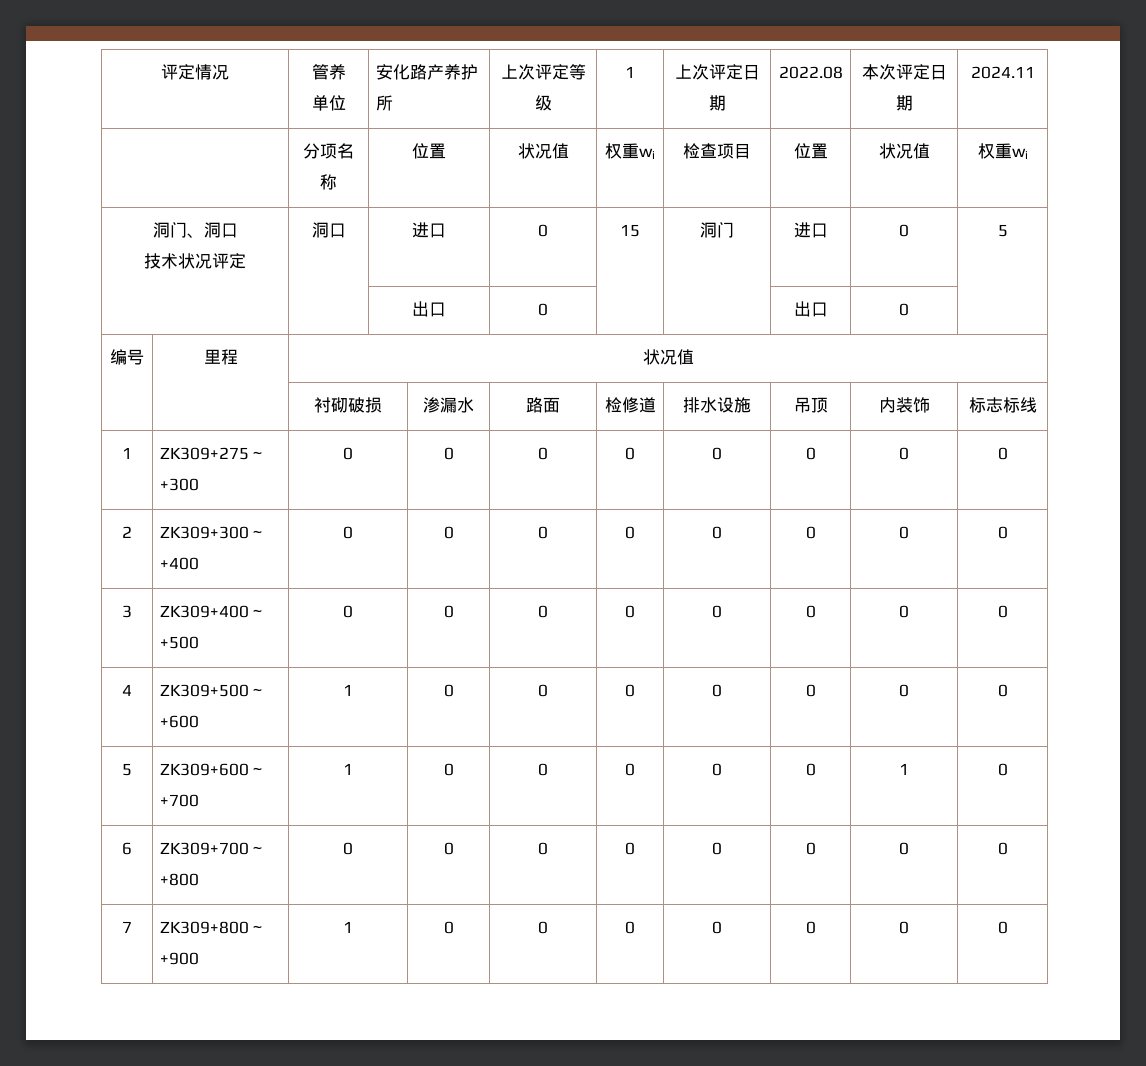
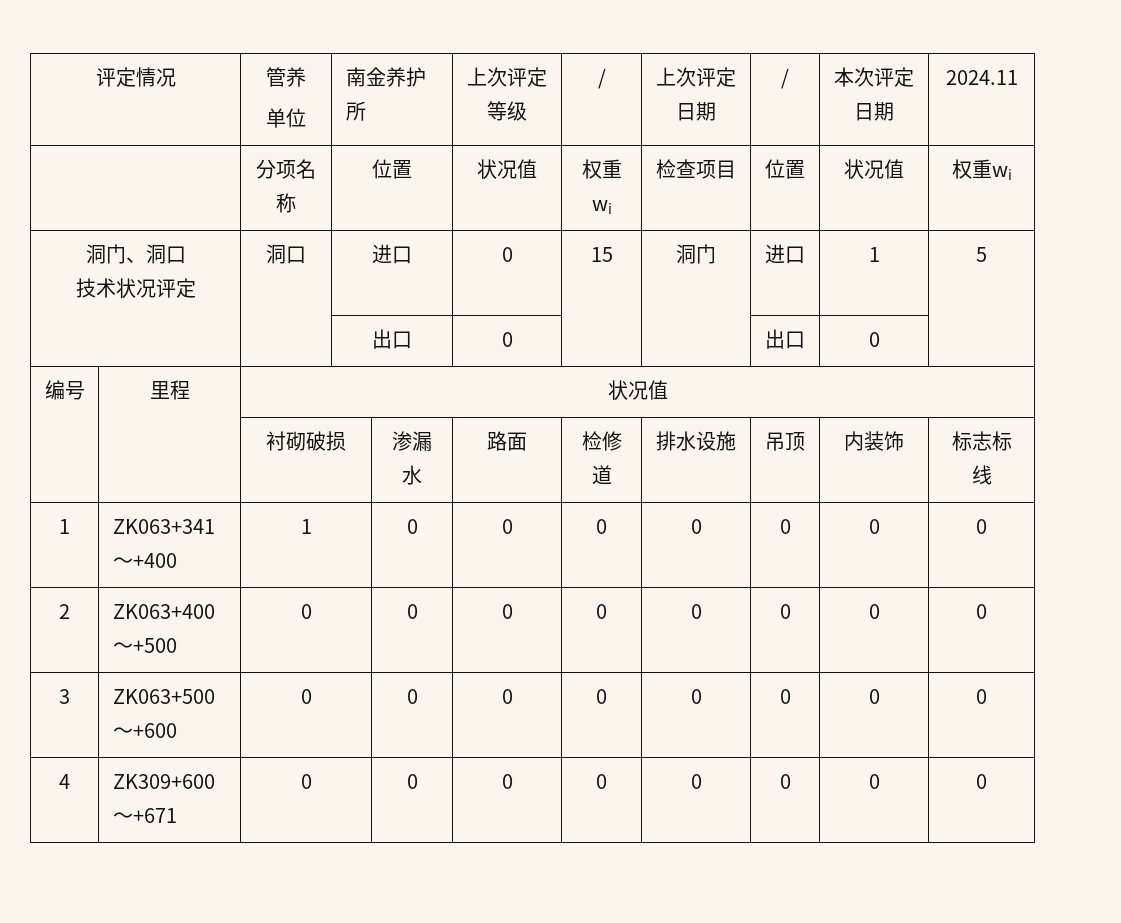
  评定情况 | 管养
- 单位 | 安化路产养护所 | 上次评定等级 | 1 | 上次评定日期 | 2022.08 | 本次评定日期 | 2024.11
+ 单位 | 南金养护所 | 上次评定等级 | / | 上次评定日期 | / | 本次评定日期 | 2024.11
  洞门、洞口
- 技术状况评定 | 洞口 | 进口 | 0 | 15 | 洞门 | 进口 | 0 | 5
+ 技术状况评定 | 洞口 | 进口 | 0 | 15 | 洞门 | 进口 | 1 | 5
- 1 | ZK309+275～+300 | 0 | 0 | 0 | 0 | 0 | 0 | 0 | 0
+ 1 | ZK063+341～+400 | 1 | 0 | 0 | 0 | 0 | 0 | 0 | 0
- 2 | ZK309+300～+400 | 0 | 0 | 0 | 0 | 0 | 0 | 0 | 0
+ 2 | ZK063+400～+500 | 0 | 0 | 0 | 0 | 0 | 0 | 0 | 0
- 3 | ZK309+400～+500 | 0 | 0 | 0 | 0 | 0 | 0 | 0 | 0
+ 3 | ZK063+500～+600 | 0 | 0 | 0 | 0 | 0 | 0 | 0 | 0
- 4 | ZK309+500～+600 | 1 | 0 | 0 | 0 | 0 | 0 | 0 | 0
- 5 | ZK309+600～+700 | 1 | 0 | 0 | 0 | 0 | 0 | 1 | 0
- 6 | ZK309+700～+800 | 0 | 0 | 0 | 0 | 0 | 0 | 0 | 0
- 7 | ZK309+800～+900 | 1 | 0 | 0 | 0 | 0 | 0 | 0 | 0
+ 4 | ZK309+600～+671 | 0 | 0 | 0 | 0 | 0 | 0 | 0 | 0

